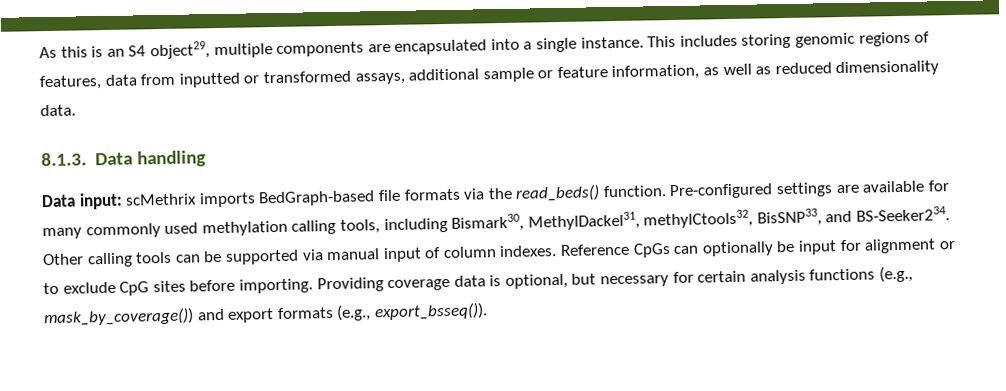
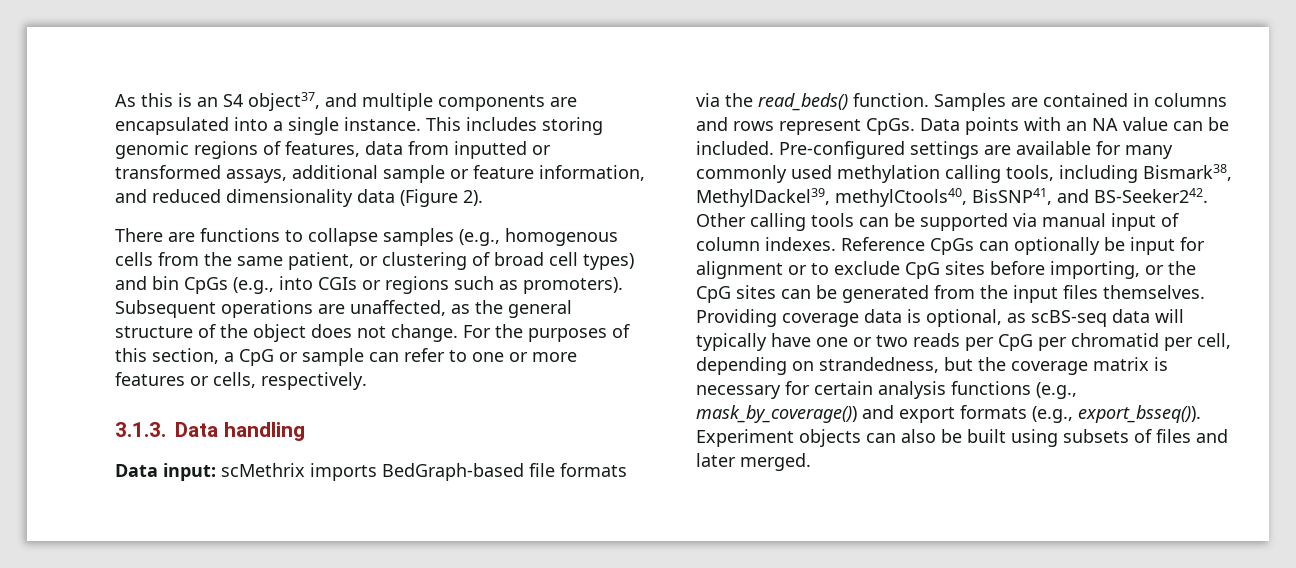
- As this is an S4 object29, multiple components are encapsulated into a single instance.
+ As this is an S4 object37, and multiple components are encapsulated into a single instance.
- This includes storing genomic regions of features, data from inputted or transformed assays, additional sample or feature information, as well as reduced dimensionality data.
- 8.1.3. Data handling
+ This includes storing genomic regions of features, data from inputted or transformed assays, additional sample or feature information, and reduced dimensionality data (Figure 2).
+ There are functions to collapse samples (e.g., homogenous cells from the same patient, or clustering of broad cell types) and bin CpGs (e.g., into CGIs or regions such as promoters). Subsequent operations are unaffected, as the general structure of the object does not change. For the purposes of this section, a CpG or sample can refer to one or more features or cells, respectively.
+ 3.1.3. Data handling
+ Samples are contained in columns and rows represent CpGs. Data points with an NA value can be included.
- Pre-configured settings are available for many commonly used methylation calling tools, including Bismark30, MethylDackel31, methylCtools32, BisSNP33, and BS-Seeker234.
+ Pre-configured settings are available for many commonly used methylation calling tools, including Bismark38, MethylDackel39, methylCtools40, BisSNP41, and BS-Seeker242.
- Reference CpGs can optionally be input for alignment or to exclude CpG sites before importing.
+ Reference CpGs can optionally be input for alignment or to exclude CpG sites before importing, or the CpG sites can be generated from the input files themselves.
- Providing coverage data is optional, but necessary for certain analysis functions (e.g., mask_by_coverage()) and export formats (e.g., export_bsseq()).
+ Providing coverage data is optional, as scBS-seq data will typically have one or two reads per CpG per chromatid per cell, depending on strandedness, but the coverage matrix is necessary for certain analysis functions (e.g., mask_by_coverage()) and export formats (e.g., export_bsseq()).
+ Experiment objects can also be built using subsets of files and later merged.

